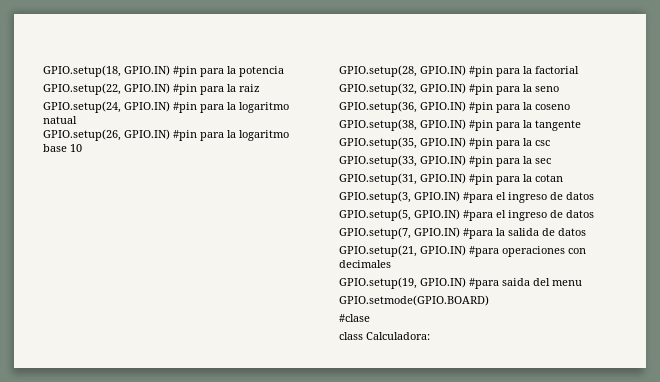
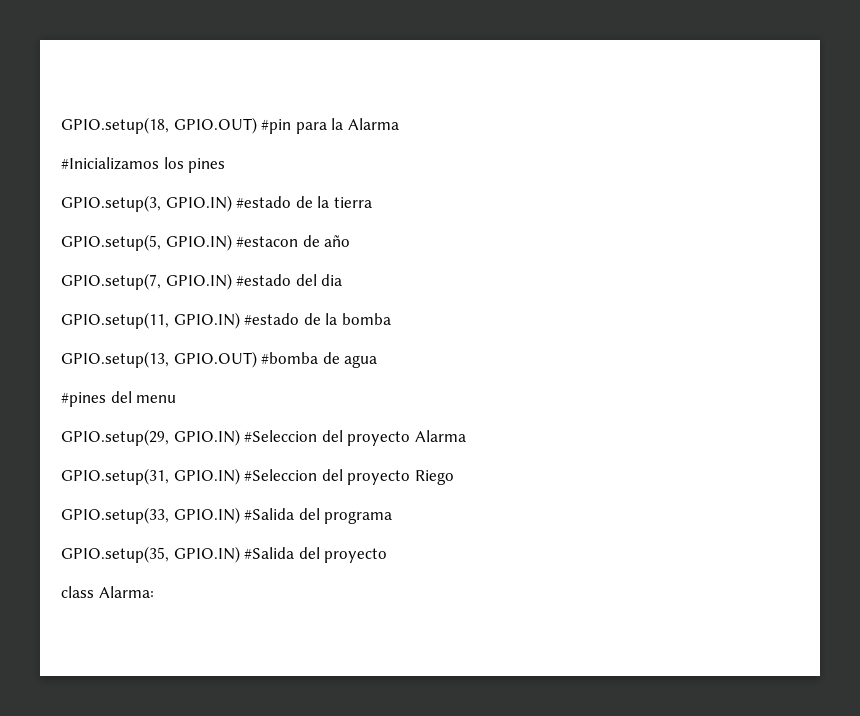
- GPIO.setup(18, GPIO.IN) #pin para la potencia
- GPIO.setup(22, GPIO.IN) #pin para la raiz
- GPIO.setup(24, GPIO.IN) #pin para la logaritmo natual
- GPIO.setup(26, GPIO.IN) #pin para la logaritmo base 10
- GPIO.setup(28, GPIO.IN) #pin para la factorial
- GPIO.setup(32, GPIO.IN) #pin para la seno
- GPIO.setup(36, GPIO.IN) #pin para la coseno
- GPIO.setup(38, GPIO.IN) #pin para la tangente
- GPIO.setup(35, GPIO.IN) #pin para la csc
- GPIO.setup(33, GPIO.IN) #pin para la sec
- GPIO.setup(31, GPIO.IN) #pin para la cotan
- GPIO.setup(3, GPIO.IN) #para el ingreso de datos
- GPIO.setup(5, GPIO.IN) #para el ingreso de datos
- GPIO.setup(7, GPIO.IN) #para la salida de datos
- GPIO.setup(21, GPIO.IN) #para operaciones con decimales
- GPIO.setup(19, GPIO.IN) #para saida del menu
- GPIO.setmode(GPIO.BOARD)
- #clase
+ GPIO.setup(18, GPIO.OUT) #pin para la Alarma
+ #Inicializamos los pines
+ GPIO.setup(3, GPIO.IN) #estado de la tierra
+ GPIO.setup(5, GPIO.IN) #estacon de año
+ GPIO.setup(7, GPIO.IN) #estado del dia
+ GPIO.setup(11, GPIO.IN) #estado de la bomba
+ GPIO.setup(13, GPIO.OUT) #bomba de agua
+ #pines del menu
+ GPIO.setup(29, GPIO.IN) #Seleccion del proyecto Alarma
+ GPIO.setup(31, GPIO.IN) #Seleccion del proyecto Riego
+ GPIO.setup(33, GPIO.IN) #Salida del programa
+ GPIO.setup(35, GPIO.IN) #Salida del proyecto
- class Calculadora:
+ class Alarma:

